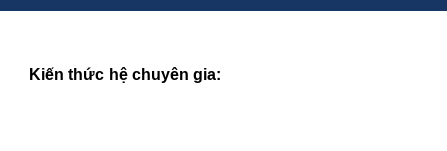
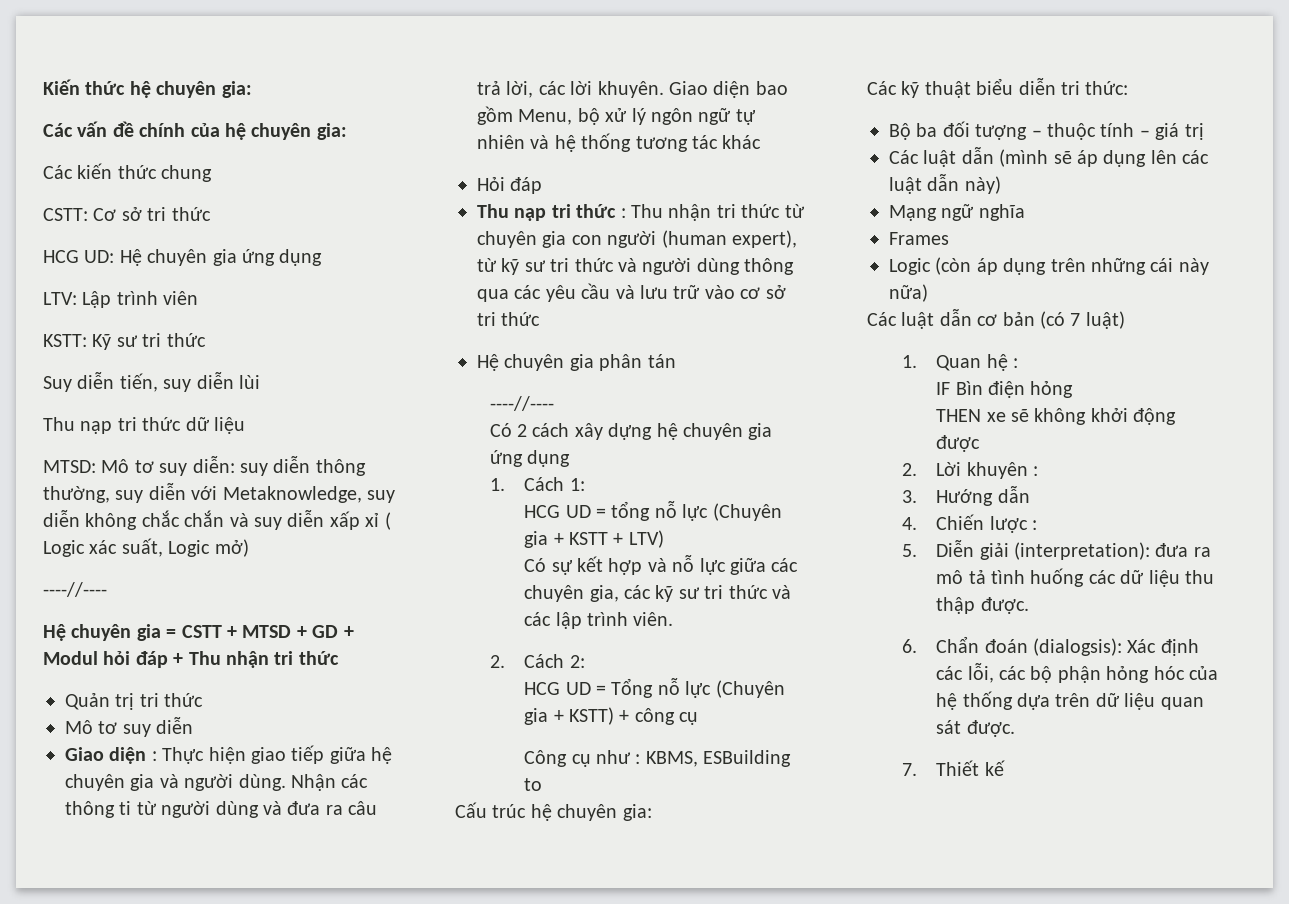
+ Các vấn đề chính của hệ chuyên gia:
+ Các kiến thức chung
+ CSTT: Cơ sở tri thức
+ HCG UD: Hệ chuyên gia ứng dụng
+ LTV: Lập trình viên
+ KSTT: Kỹ sư tri thức
+ Suy diễn tiến, suy diễn lùi
+ Thu nạp tri thức dữ liệu
+ MTSD: Mô tơ suy diễn: suy diễn thông thường, suy diễn với Metaknowledge, suy diễn không chắc chắn và suy diễn xấp xỉ ( Logic xác suất, Logic mở)
+ ----//----
+ Hệ chuyên gia = CSTT + MTSD + GD + Modul hỏi đáp + Thu nhận tri thức
+ Quản trị tri thức
+ Mô tơ suy diễn
+ Giao diện : Thực hiện giao tiếp giữa hệ chuyên gia và người dùng. Nhận các thông ti từ người dùng và đưa ra câu trả lời, các lời khuyên. Giao diện bao gồm Menu, bộ xử lý ngôn ngữ tự nhiên và hệ thống tương tác khác
+ Hỏi đáp
+ Thu nạp tri thức : Thu nhận tri thức từ chuyên gia con người (human expert), từ kỹ sư tri thức và người dùng thông qua các yêu cầu và lưu trữ vào cơ sở tri thức
+ Hệ chuyên gia phân tán
+ ----//----
+ Có 2 cách xây dựng hệ chuyên gia ứng dụng
+ 1. Cách 1:
+ HCG UD = tổng nỗ lực (Chuyên gia + KSTT + LTV)
+ Có sự kết hợp và nỗ lực giữa các chuyên gia, các kỹ sư tri thức và các lập trình viên.
+ 2. Cách 2:
+ HCG UD = Tổng nỗ lực (Chuyên gia + KSTT) + công cụ
+ Công cụ như : KBMS, ESBuilding to
+ Cấu trúc hệ chuyên gia:
+ Các kỹ thuật biểu diễn tri thức:
+ Bộ ba đối tượng – thuộc tính – giá trị
+ Các luật dẫn (mình sẽ áp dụng lên các luật dẫn này)
+ Mạng ngữ nghĩa
+ Frames
+ Logic (còn áp dụng trên những cái này nữa)
+ Các luật dẫn cơ bản (có 7 luật)
+ 1. Quan hệ :
+ IF Bìn điện hỏng
+ THEN xe sẽ không khởi động được
+ 2. Lời khuyên :
+ 3. Hướng dẫn
+ 4. Chiến lược :
+ 5. Diễn giải (interpretation): đưa ra mô tả tình huống các dữ liệu thu thập được.
+ 6. Chẩn đoán (dialogsis): Xác định các lỗi, các bộ phận hỏng hóc của hệ thống dựa trên dữ liệu quan sát được.
+ 7. Thiết kế

